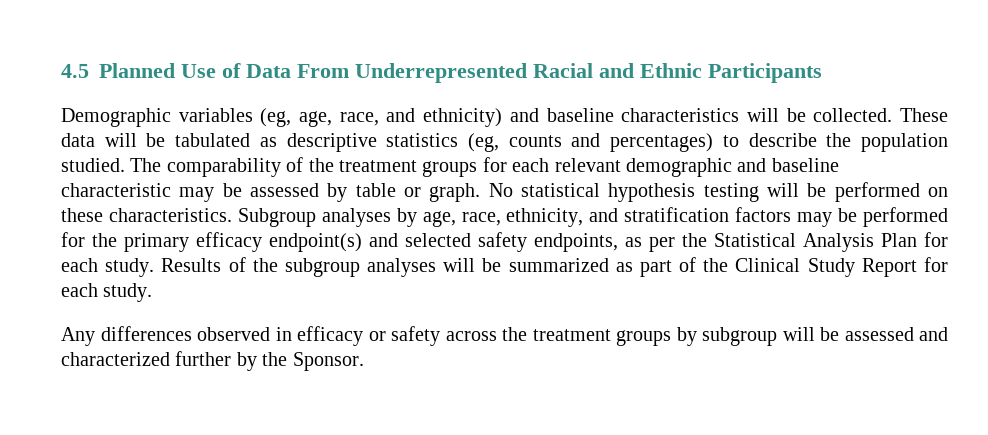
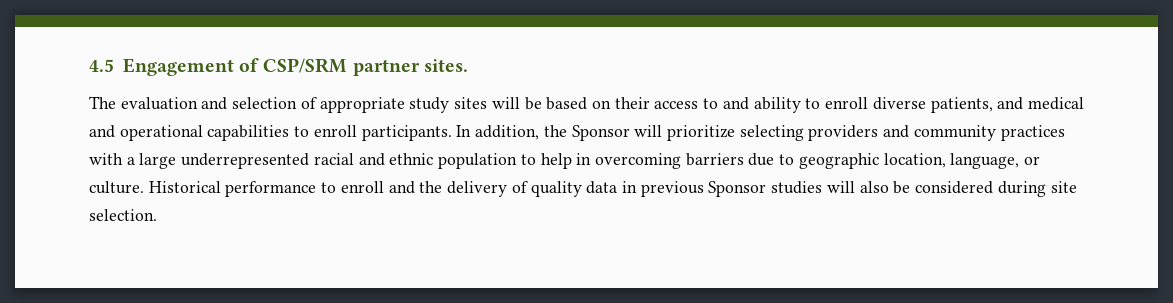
- 4.5 Planned Use of Data From Underrepresented Racial and Ethnic Participants
- Demographic variables (eg, age, race, and ethnicity) and baseline characteristics will be collected. These data will be tabulated as descriptive statistics (eg, counts and percentages) to describe the population studied. The comparability of the treatment groups for each relevant demographic and baseline characteristic may be assessed by table or graph. No statistical hypothesis testing will be performed on these characteristics. Subgroup analyses by age, race, ethnicity, and stratification factors may be performed for the primary efficacy endpoint(s) and selected safety endpoints, as per the Statistical Analysis Plan for each study. Results of the subgroup analyses will be summarized as part of the Clinical Study Report for each study.
- Any differences observed in efficacy or safety across the treatment groups by subgroup will be assessed and characterized further by the Sponsor.
+ 4.5 Engagement of CSP/SRM partner sites.
+ The evaluation and selection of appropriate study sites will be based on their access to and ability to enroll diverse patients, and medical and operational capabilities to enroll participants. In addition, the Sponsor will prioritize selecting providers and community practices with a large underrepresented racial and ethnic population to help in overcoming barriers due to geographic location, language, or culture. Historical performance to enroll and the delivery of quality data in previous Sponsor studies will also be considered during site selection.

